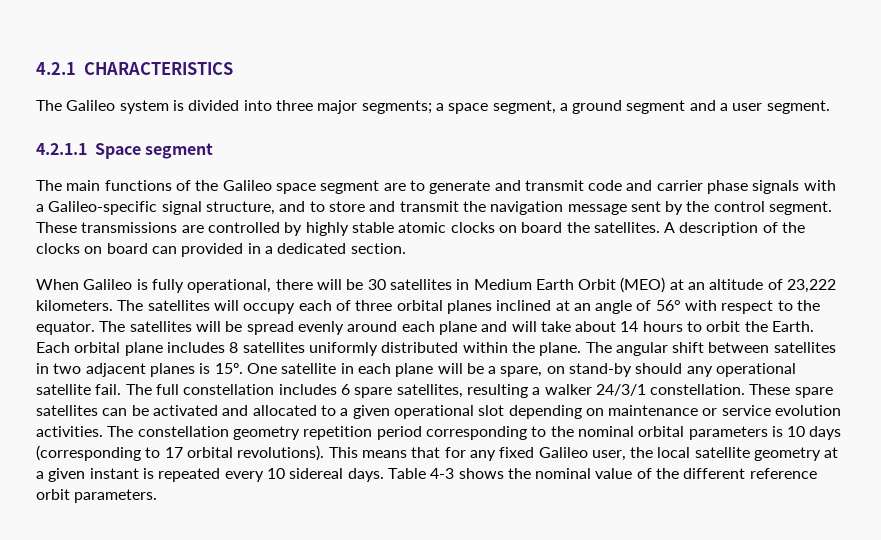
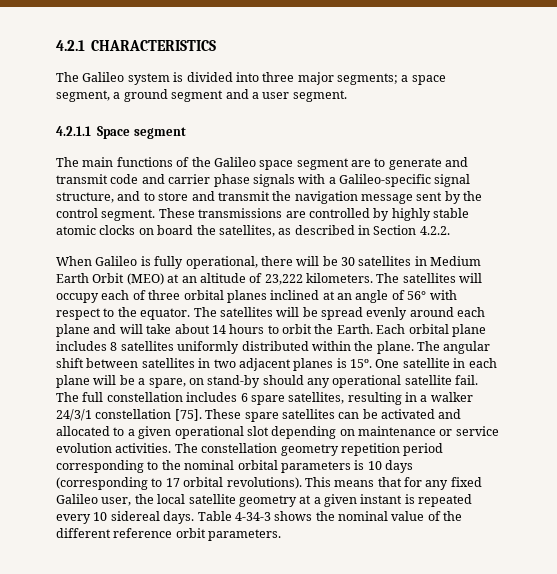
- These transmissions are controlled by highly stable atomic clocks on board the satellites. A description of the clocks on board can provided in a dedicated section.
+ These transmissions are controlled by highly stable atomic clocks on board the satellites, as described in Section 4.2.2.
- The full constellation includes 6 spare satellites, resulting a walker 24/3/1 constellation.
+ The full constellation includes 6 spare satellites, resulting in a walker 24/3/1 constellation [75].
- Table 4-3 shows the nominal value of the different reference orbit parameters.
+ Table 4-34-3 shows the nominal value of the different reference orbit parameters.

